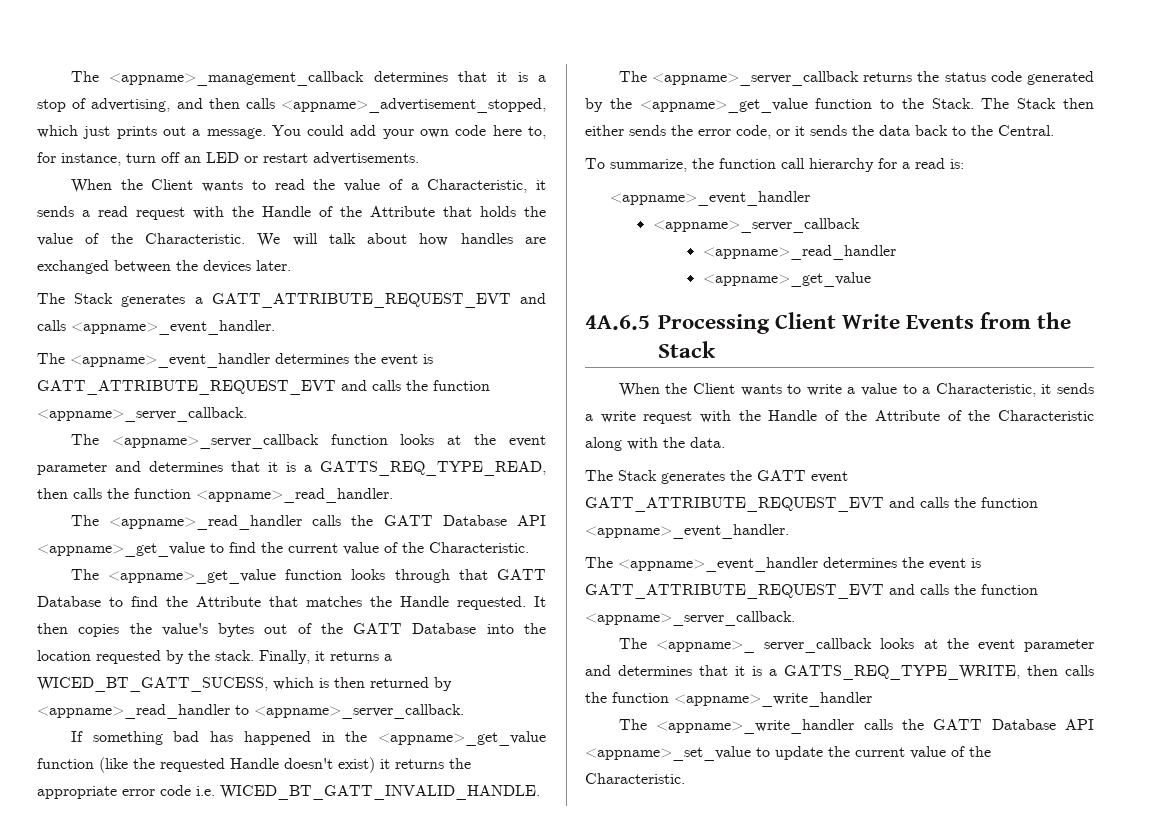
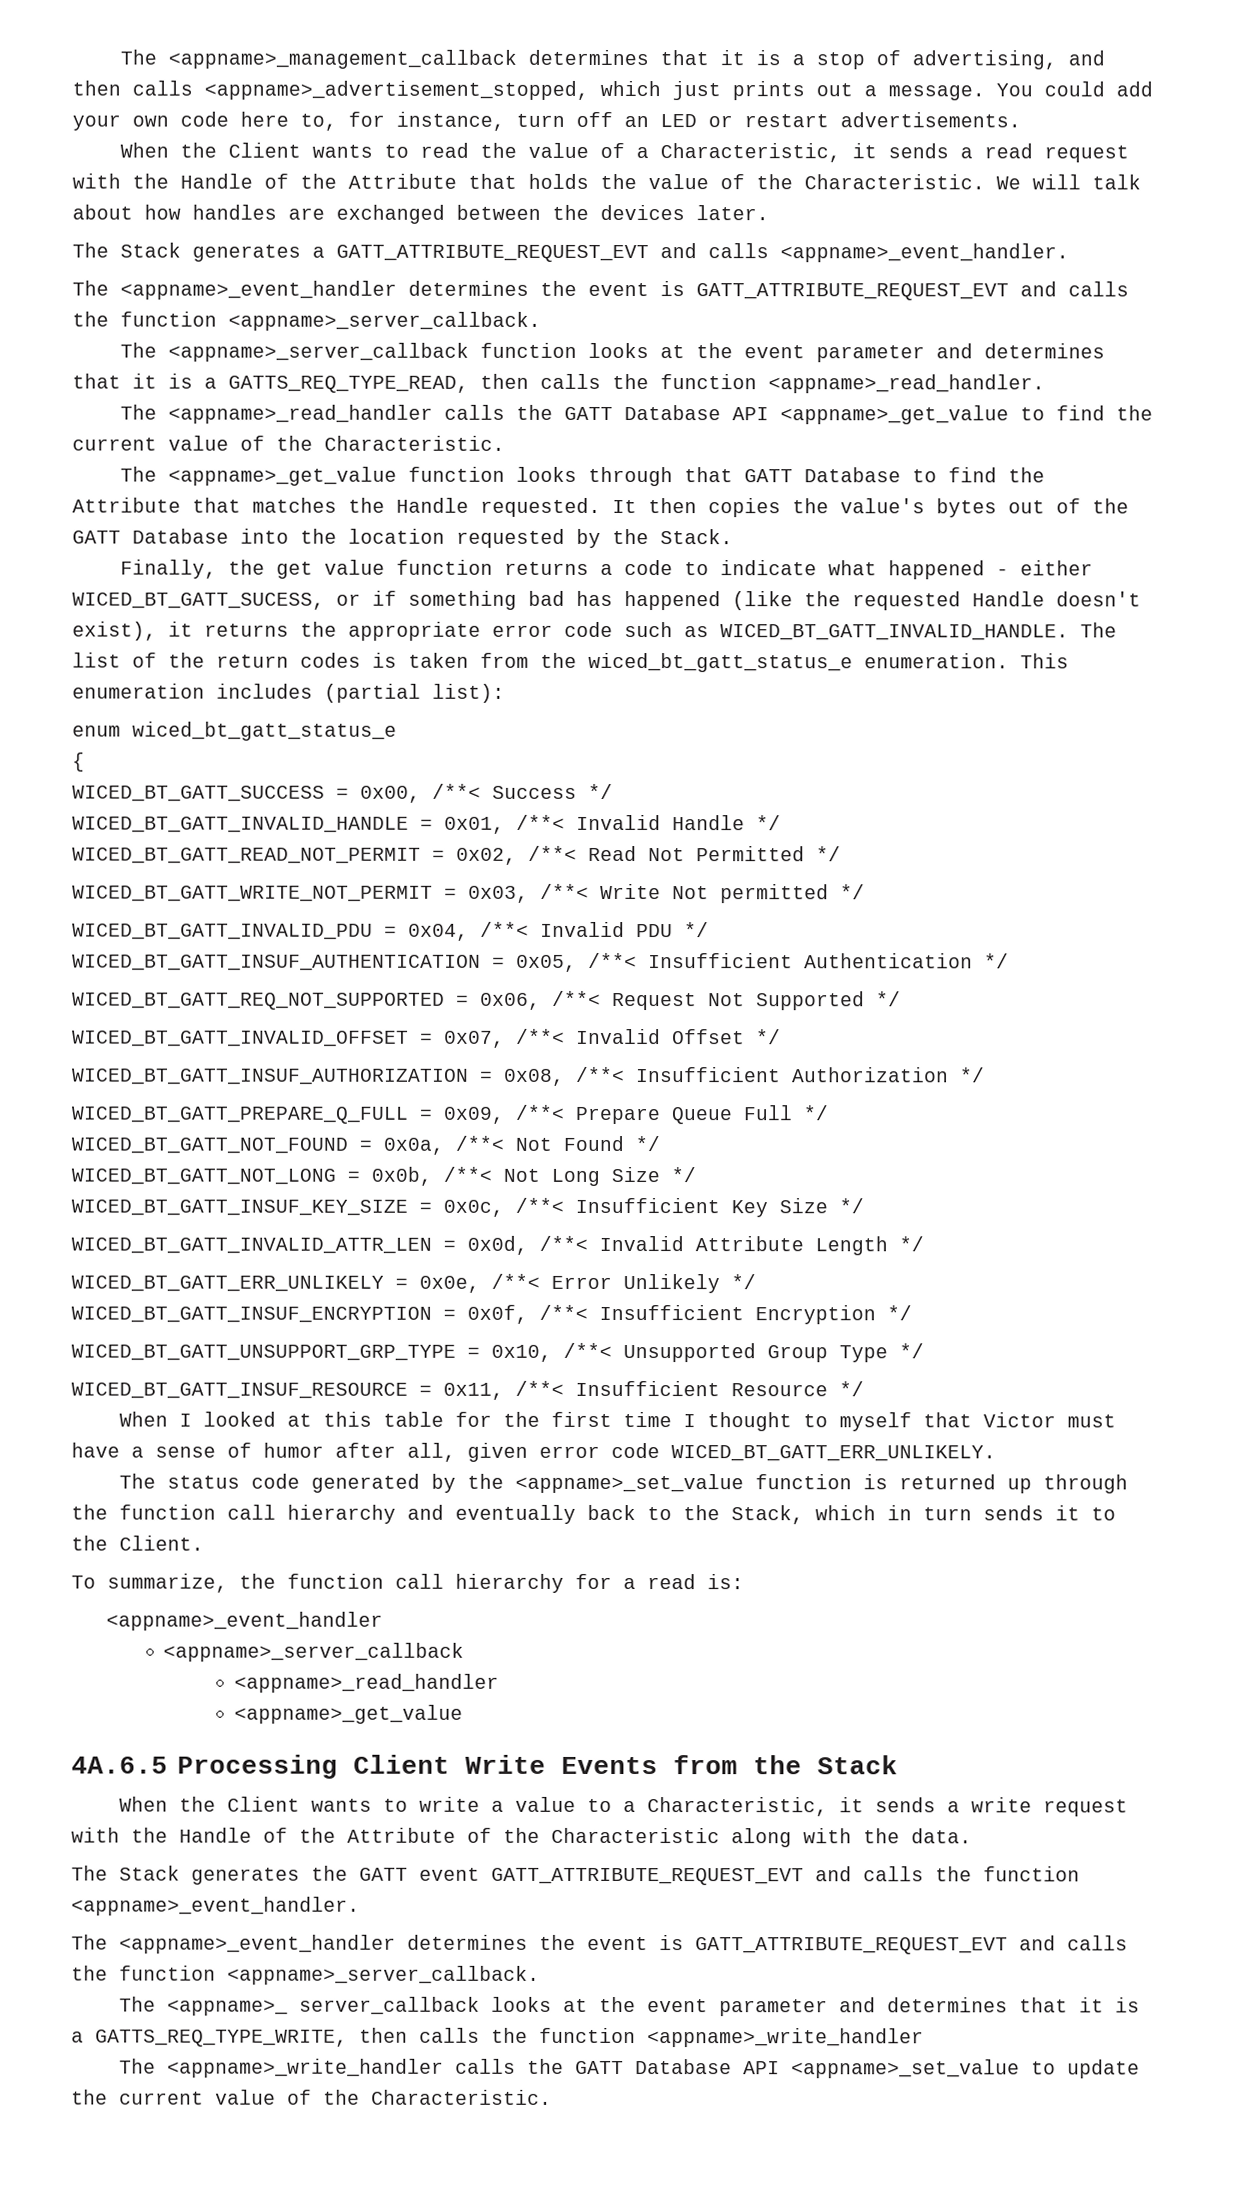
- It then copies the value's bytes out of the GATT Database into the location requested by the stack. Finally, it returns a WICED_BT_GATT_SUCESS, which is then returned by <appname>_read_handler to <appname>_server_callback.
- If something bad has happened in the <appname>_get_value function (like the requested Handle doesn't exist) it returns the appropriate error code i.e. WICED_BT_GATT_INVALID_HANDLE.
- The <appname>_server_callback returns the status code generated by the <appname>_get_value function to the Stack. The Stack then either sends the error code, or it sends the data back to the Central.
+ It then copies the value's bytes out of the GATT Database into the location requested by the Stack.
+ Finally, the get value function returns a code to indicate what happened - either WICED_BT_GATT_SUCESS, or if something bad has happened (like the requested Handle doesn't exist), it returns the appropriate error code such as WICED_BT_GATT_INVALID_HANDLE. The list of the return codes is taken from the wiced_bt_gatt_status_e enumeration. This enumeration includes (partial list):
+ enum wiced_bt_gatt_status_e
+ {
+ WICED_BT_GATT_SUCCESS = 0x00, /**< Success */
+ WICED_BT_GATT_INVALID_HANDLE = 0x01, /**< Invalid Handle */
+ WICED_BT_GATT_READ_NOT_PERMIT = 0x02, /**< Read Not Permitted */
+ WICED_BT_GATT_WRITE_NOT_PERMIT = 0x03, /**< Write Not permitted */
+ WICED_BT_GATT_INVALID_PDU = 0x04, /**< Invalid PDU */
+ WICED_BT_GATT_INSUF_AUTHENTICATION = 0x05, /**< Insufficient Authentication */
+ WICED_BT_GATT_REQ_NOT_SUPPORTED = 0x06, /**< Request Not Supported */
+ WICED_BT_GATT_INVALID_OFFSET = 0x07, /**< Invalid Offset */
+ WICED_BT_GATT_INSUF_AUTHORIZATION = 0x08, /**< Insufficient Authorization */
+ WICED_BT_GATT_PREPARE_Q_FULL = 0x09, /**< Prepare Queue Full */
+ WICED_BT_GATT_NOT_FOUND = 0x0a, /**< Not Found */
+ WICED_BT_GATT_NOT_LONG = 0x0b, /**< Not Long Size */
+ WICED_BT_GATT_INSUF_KEY_SIZE = 0x0c, /**< Insufficient Key Size */
+ WICED_BT_GATT_INVALID_ATTR_LEN = 0x0d, /**< Invalid Attribute Length */
+ WICED_BT_GATT_ERR_UNLIKELY = 0x0e, /**< Error Unlikely */
+ WICED_BT_GATT_INSUF_ENCRYPTION = 0x0f, /**< Insufficient Encryption */
+ WICED_BT_GATT_UNSUPPORT_GRP_TYPE = 0x10, /**< Unsupported Group Type */
+ WICED_BT_GATT_INSUF_RESOURCE = 0x11, /**< Insufficient Resource */
+ When I looked at this table for the first time I thought to myself that Victor must have a sense of humor after all, given error code WICED_BT_GATT_ERR_UNLIKELY.
+ The status code generated by the <appname>_set_value function is returned up through the function call hierarchy and eventually back to the Stack, which in turn sends it to the Client.

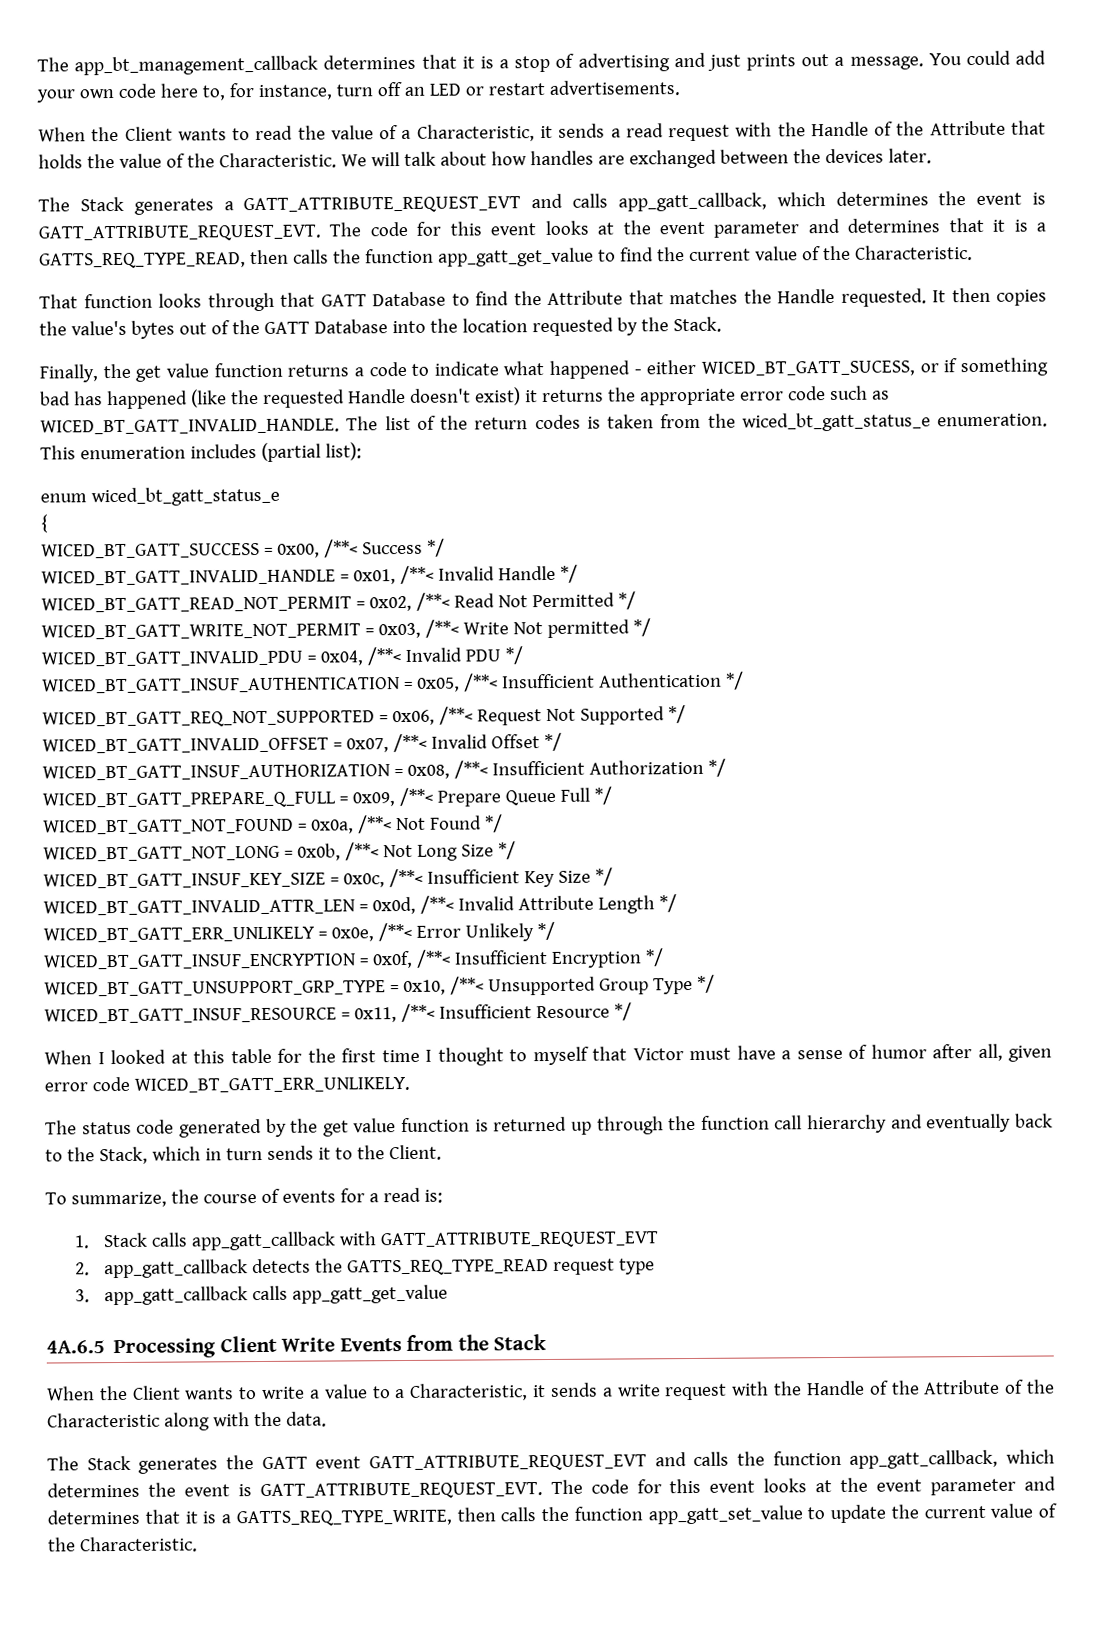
- The <appname>_management_callback determines that it is a stop of advertising, and then calls <appname>_advertisement_stopped, which just prints out a message.
+ The app_bt_management_callback determines that it is a stop of advertising and just prints out a message.
- The Stack generates a GATT_ATTRIBUTE_REQUEST_EVT and calls <appname>_event_handler.
- The <appname>_event_handler determines the event is GATT_ATTRIBUTE_REQUEST_EVT and calls the function <appname>_server_callback.
- The <appname>_server_callback function looks at the event parameter and determines that it is a GATTS_REQ_TYPE_READ, then calls the function <appname>_read_handler.
- The <appname>_read_handler calls the GATT Database API <appname>_get_value to find the current value of the Characteristic.
+ The Stack generates a GATT_ATTRIBUTE_REQUEST_EVT and calls app_gatt_callback, which determines the event is GATT_ATTRIBUTE_REQUEST_EVT. The code for this event looks at the event parameter and determines that it is a GATTS_REQ_TYPE_READ, then calls the function app_gatt_get_value to find the current value of the Characteristic.
- The <appname>_get_value function looks through that GATT Database to find the Attribute that matches the Handle requested.
+ That function looks through that GATT Database to find the Attribute that matches the Handle requested.
- Finally, the get value function returns a code to indicate what happened - either WICED_BT_GATT_SUCESS, or if something bad has happened (like the requested Handle doesn't exist), it returns the appropriate error code such as WICED_BT_GATT_INVALID_HANDLE.
+ Finally, the get value function returns a code to indicate what happened - either WICED_BT_GATT_SUCESS, or if something bad has happened (like the requested Handle doesn't exist) it returns the appropriate error code such as WICED_BT_GATT_INVALID_HANDLE.
- The status code generated by the <appname>_set_value function is returned up through the function call hierarchy and eventually back to the Stack, which in turn sends it to the Client.
+ The status code generated by the get value function is returned up through the function call hierarchy and eventually back to the Stack, which in turn sends it to the Client.
- To summarize, the function call hierarchy for a read is:
- <appname>_event_handler
- <appname>_server_callback
- <appname>_read_handler
- <appname>_get_value
+ To summarize, the course of events for a read is:
+ 1. Stack calls app_gatt_callback with GATT_ATTRIBUTE_REQUEST_EVT
+ 2. app_gatt_callback detects the GATTS_REQ_TYPE_READ request type
+ 3. app_gatt_callback calls app_gatt_get_value
- The Stack generates the GATT event GATT_ATTRIBUTE_REQUEST_EVT and calls the function <appname>_event_handler.
- The <appname>_event_handler determines the event is GATT_ATTRIBUTE_REQUEST_EVT and calls the function <appname>_server_callback.
- The <appname>_ server_callback looks at the event parameter and determines that it is a GATTS_REQ_TYPE_WRITE, then calls the function <appname>_write_handler
- The <appname>_write_handler calls the GATT Database API <appname>_set_value to update the current value of the Characteristic.
+ The Stack generates the GATT event GATT_ATTRIBUTE_REQUEST_EVT and calls the function app_gatt_callback, which determines the event is GATT_ATTRIBUTE_REQUEST_EVT. The code for this event looks at the event parameter and determines that it is a GATTS_REQ_TYPE_WRITE, then calls the function app_gatt_set_value to update the current value of the Characteristic.

